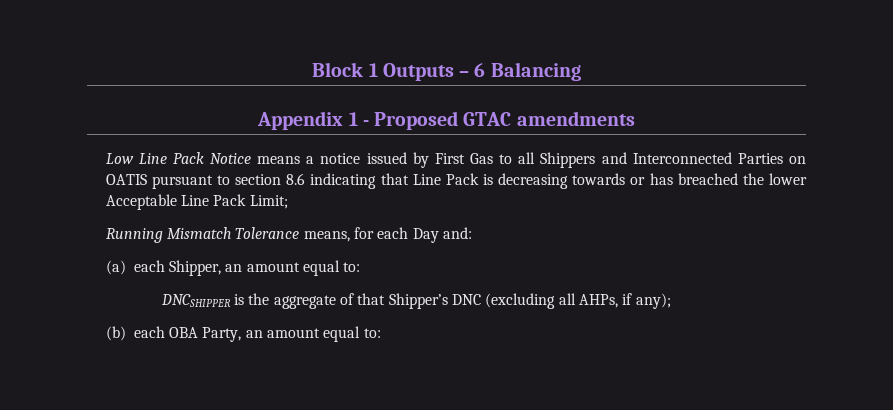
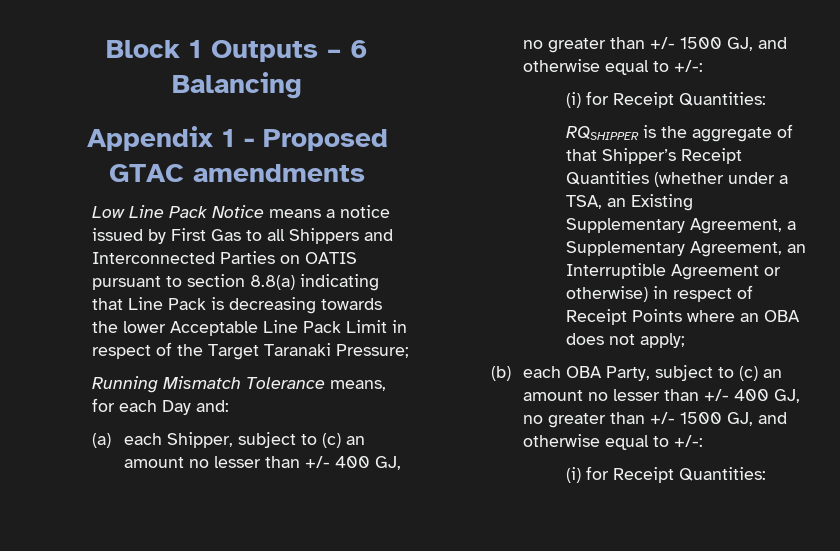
- Low Line Pack Notice means a notice issued by First Gas to all Shippers and Interconnected Parties on OATIS pursuant to section 8.6 indicating that Line Pack is decreasing towards or has breached the lower Acceptable Line Pack Limit;
+ Low Line Pack Notice means a notice issued by First Gas to all Shippers and Interconnected Parties on OATIS pursuant to section 8.8(a) indicating that Line Pack is decreasing towards the lower Acceptable Line Pack Limit in respect of the Target Taranaki Pressure;
- (a) each Shipper, an amount equal to:
- DNCSHIPPER is the aggregate of that Shipper’s DNC (excluding all AHPs, if any);
- (b) each OBA Party, an amount equal to:
+ (a) each Shipper, subject to (c) an amount no lesser than +/- 400 GJ, no greater than +/- 1500 GJ, and otherwise equal to +/-:
+ (i) for Receipt Quantities:
+ RQSHIPPER is the aggregate of that Shipper’s Receipt Quantities (whether under a TSA, an Existing Supplementary Agreement, a Supplementary Agreement, an Interruptible Agreement or otherwise) in respect of Receipt Points where an OBA does not apply;
+ (b) each OBA Party, subject to (c) an amount no lesser than +/- 400 GJ, no greater than +/- 1500 GJ, and otherwise equal to +/-:
+ (i) for Receipt Quantities:

